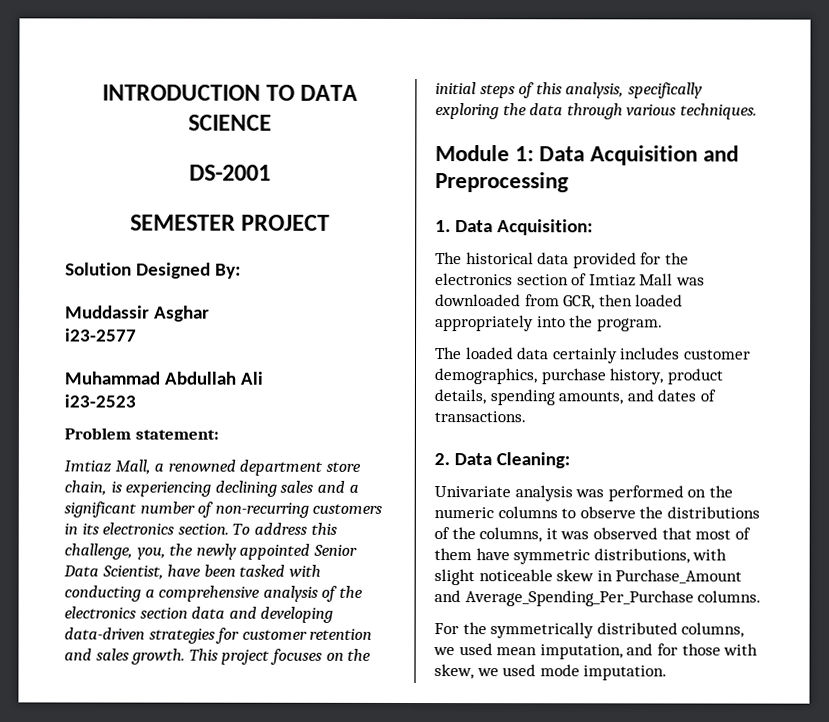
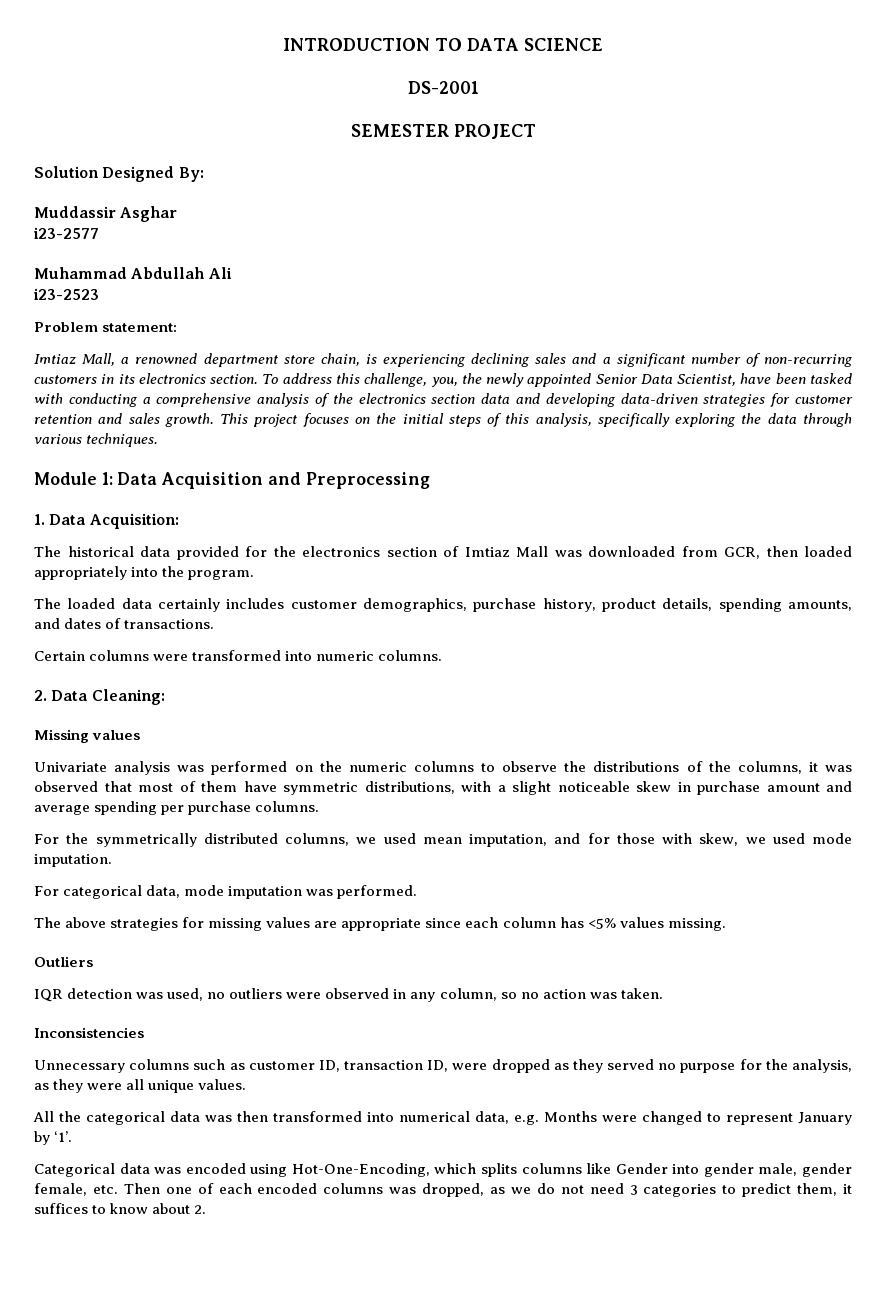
+ Certain columns were transformed into numeric columns.
+ Missing values
- Univariate analysis was performed on the numeric columns to observe the distributions of the columns, it was observed that most of them have symmetric distributions, with slight noticeable skew in Purchase_Amount and Average_Spending_Per_Purchase columns.
+ Univariate analysis was performed on the numeric columns to observe the distributions of the columns, it was observed that most of them have symmetric distributions, with a slight noticeable skew in purchase amount and average spending per purchase columns.
+ For categorical data, mode imputation was performed.
+ The above strategies for missing values are appropriate since each column has <5% values missing.
+ Outliers
+ IQR detection was used, no outliers were observed in any column, so no action was taken.
+ Inconsistencies
+ Unnecessary columns such as customer ID, transaction ID, were dropped as they served no purpose for the analysis, as they were all unique values.
+ All the categorical data was then transformed into numerical data, e.g. Months were changed to represent January by ‘1’.
+ Categorical data was encoded using Hot-One-Encoding, which splits columns like Gender into gender male, gender female, etc. Then one of each encoded columns was dropped, as we do not need 3 categories to predict them, it suffices to know about 2.

